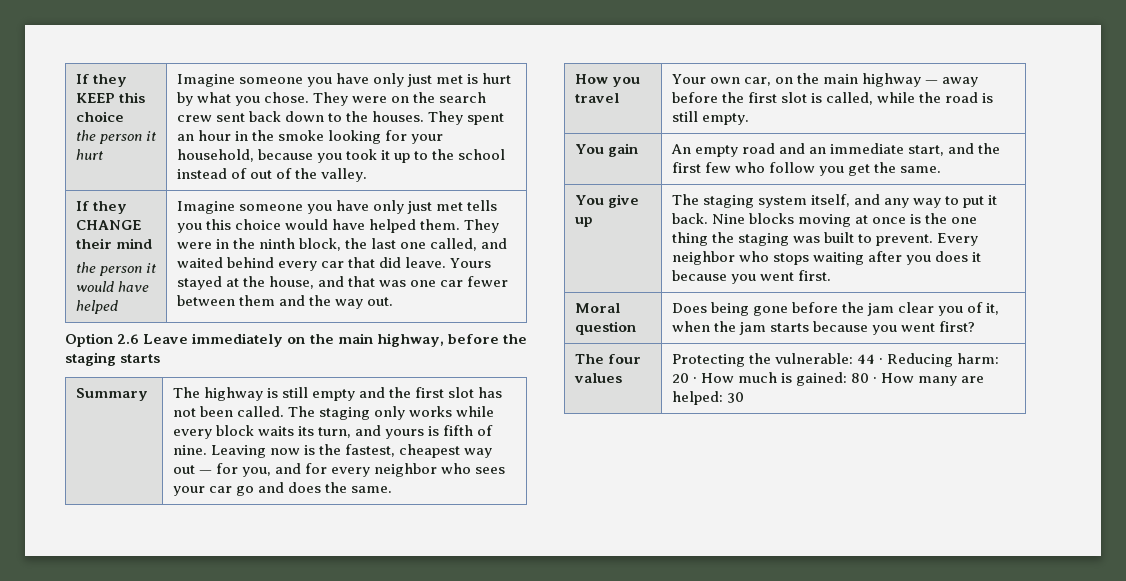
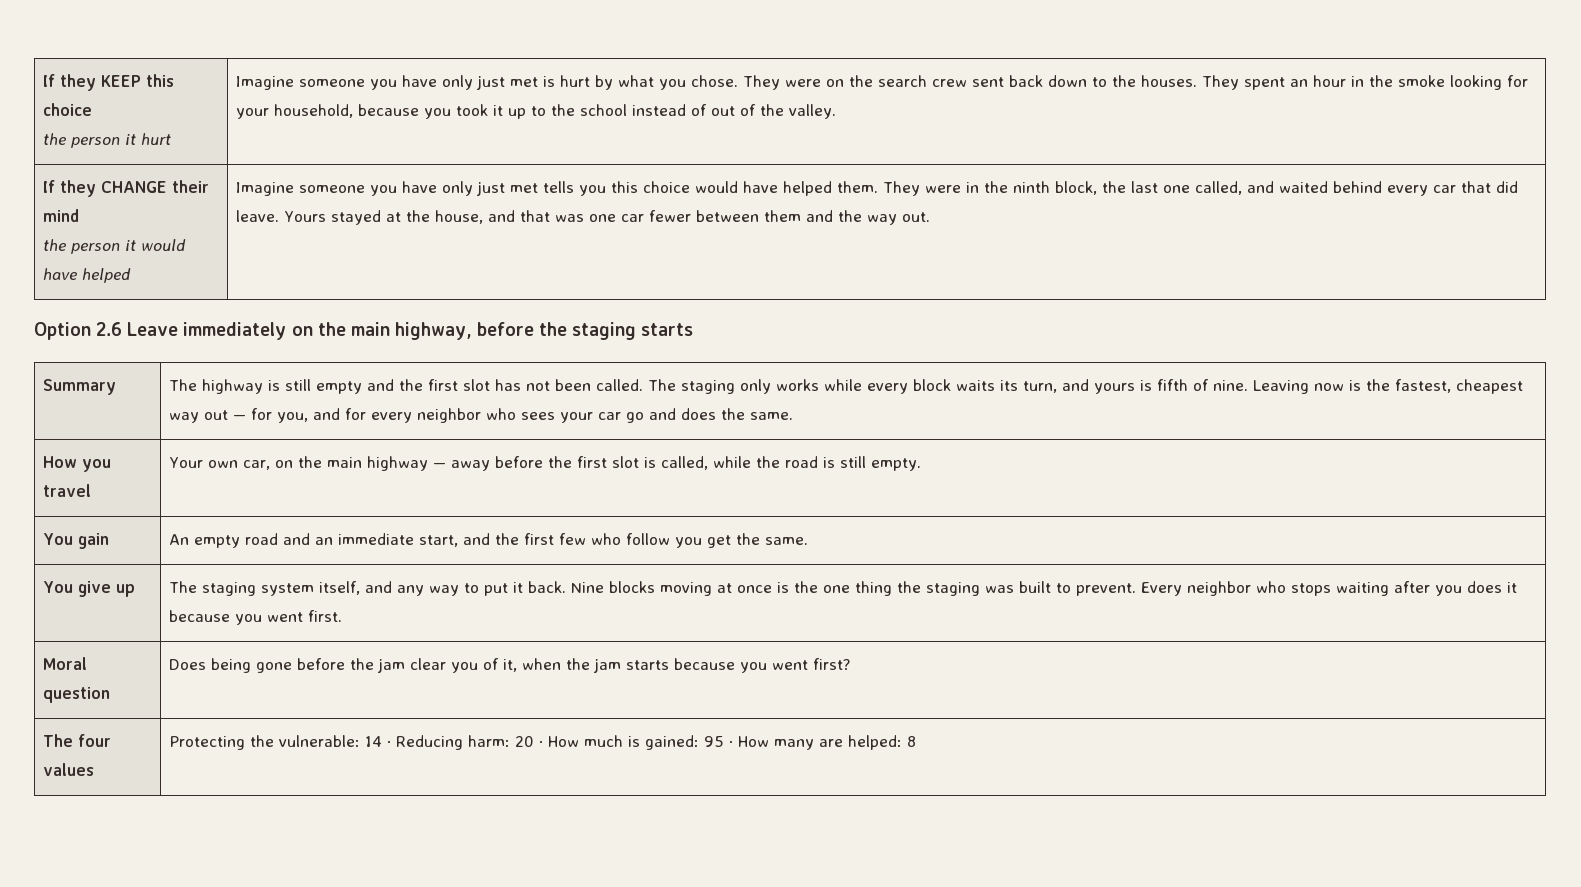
- The four values | Protecting the vulnerable: 44 · Reducing harm: 20 · How much is gained: 80 · How many are helped: 30
+ The four values | Protecting the vulnerable: 14 · Reducing harm: 20 · How much is gained: 95 · How many are helped: 8

